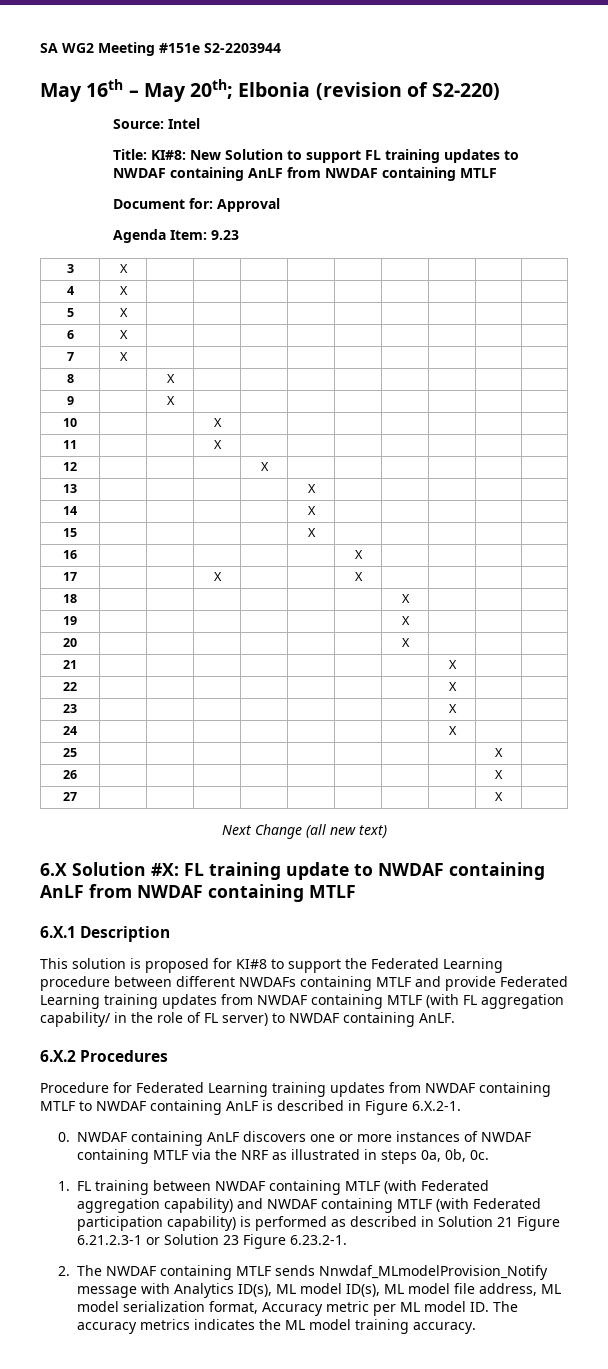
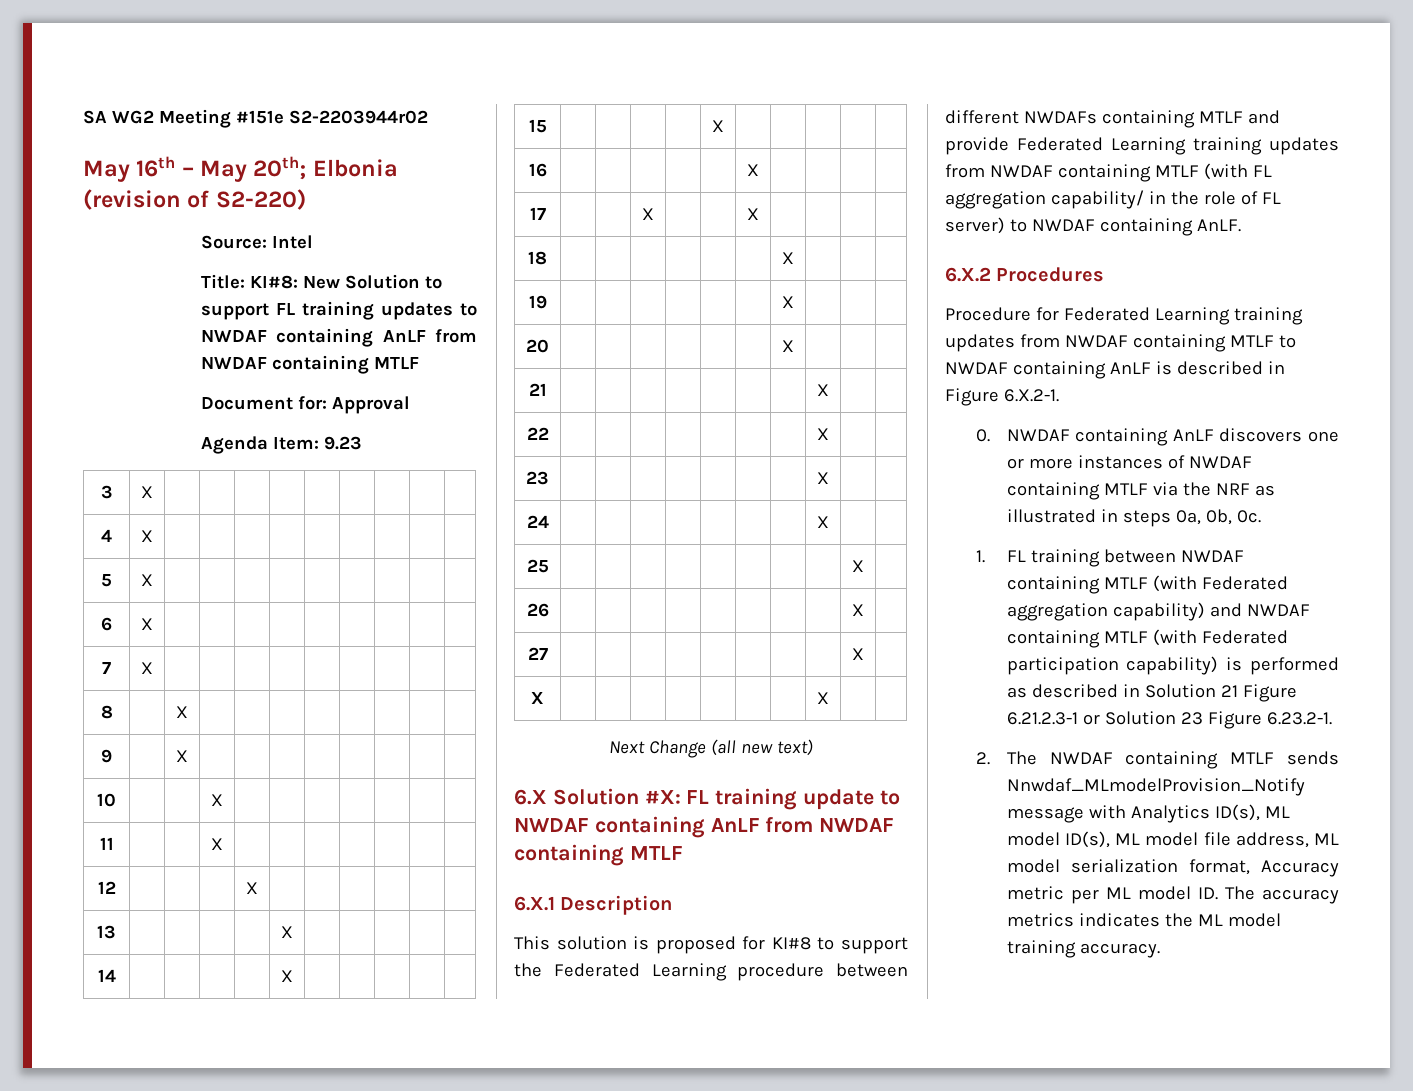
- SA WG2 Meeting #151e S2-2203944
+ SA WG2 Meeting #151e S2-2203944r02
+ X | | | | | | | | X | |

